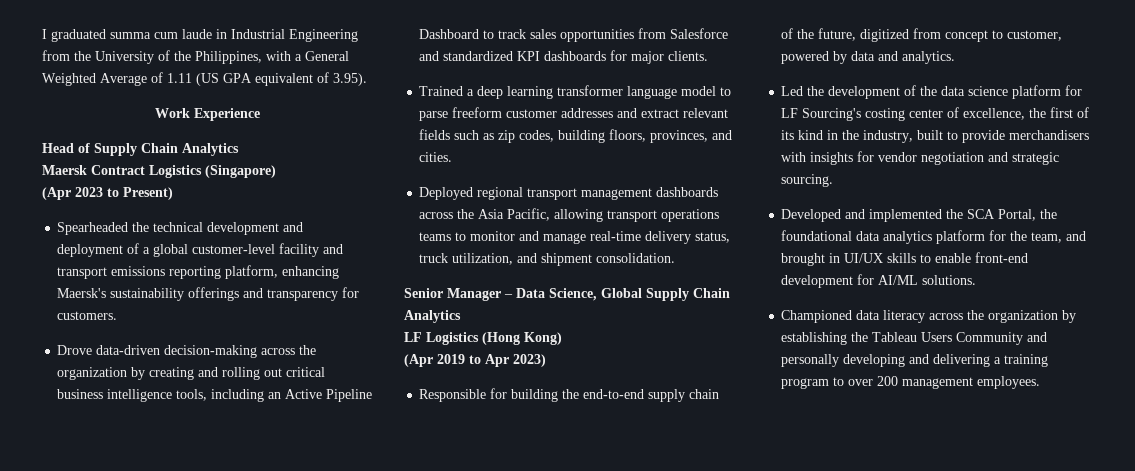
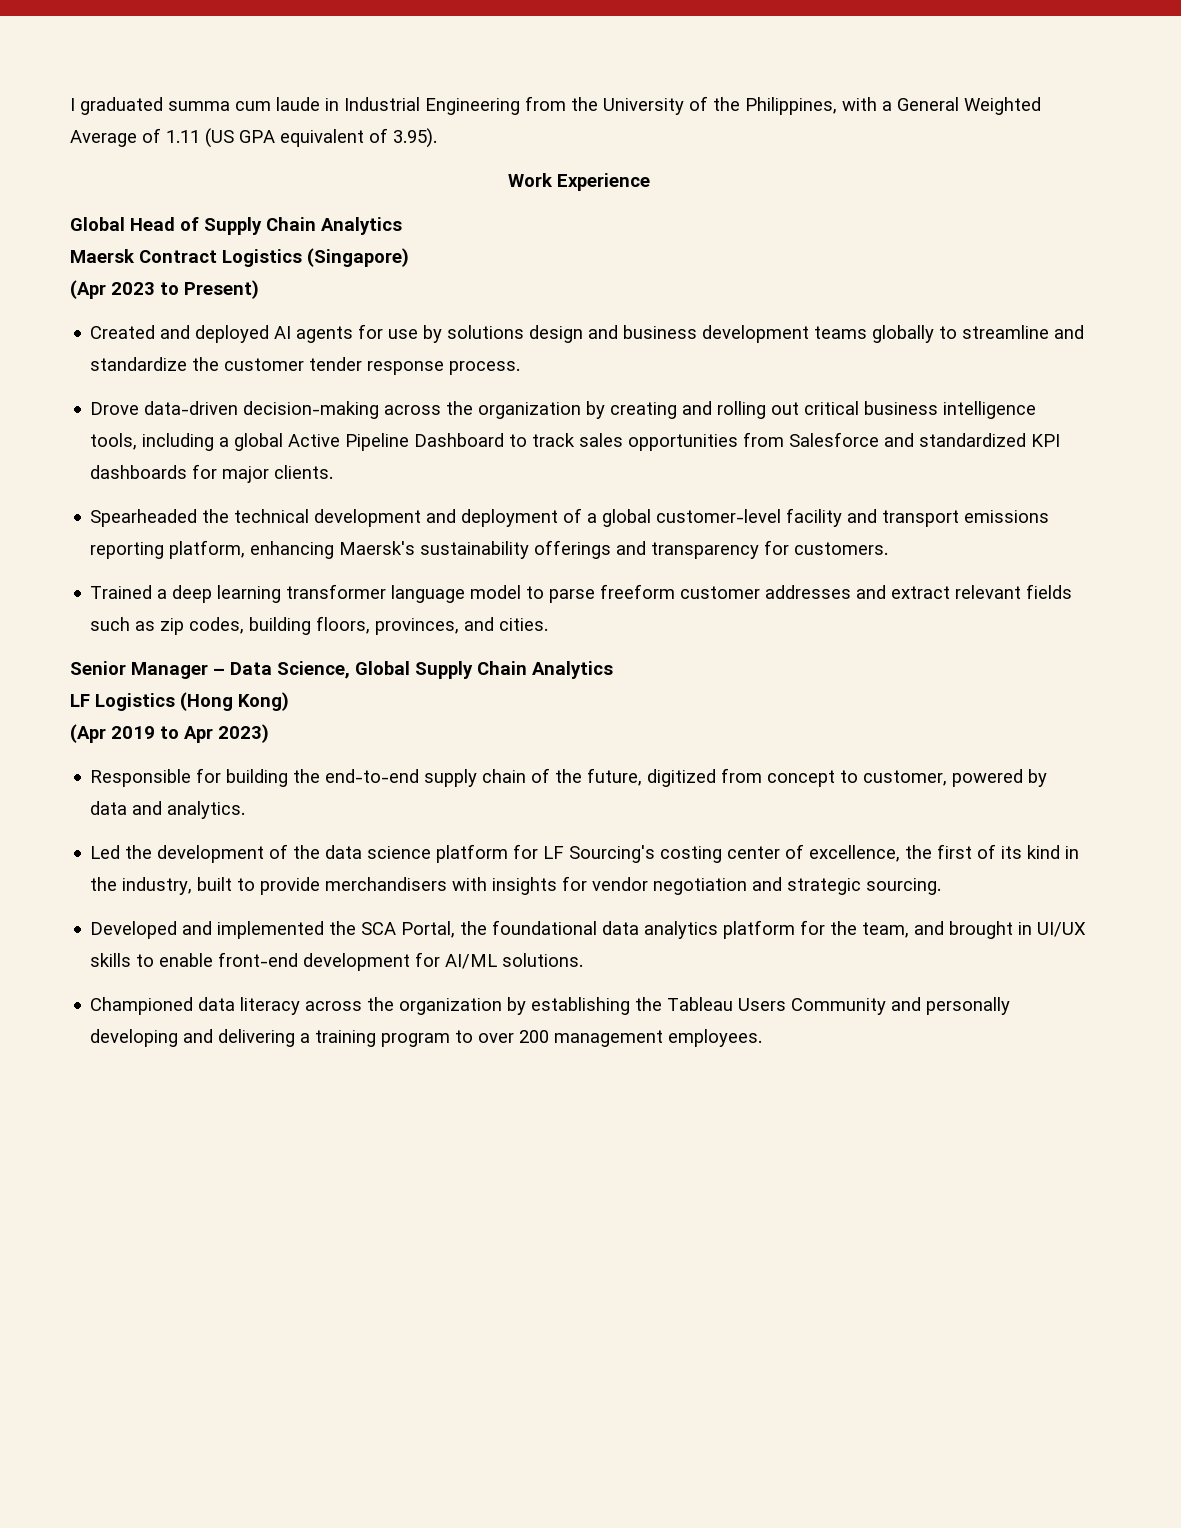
- Head of Supply Chain Analytics
+ Global Head of Supply Chain Analytics
+ Created and deployed AI agents for use by solutions design and business development teams globally to streamline and standardize the customer tender response process.
+ Drove data-driven decision-making across the organization by creating and rolling out critical business intelligence tools, including a global Active Pipeline Dashboard to track sales opportunities from Salesforce and standardized KPI dashboards for major clients.
- Drove data-driven decision-making across the organization by creating and rolling out critical business intelligence tools, including an Active Pipeline Dashboard to track sales opportunities from Salesforce and standardized KPI dashboards for major clients.
- Deployed regional transport management dashboards across the Asia Pacific, allowing transport operations teams to monitor and manage real-time delivery status, truck utilization, and shipment consolidation.

